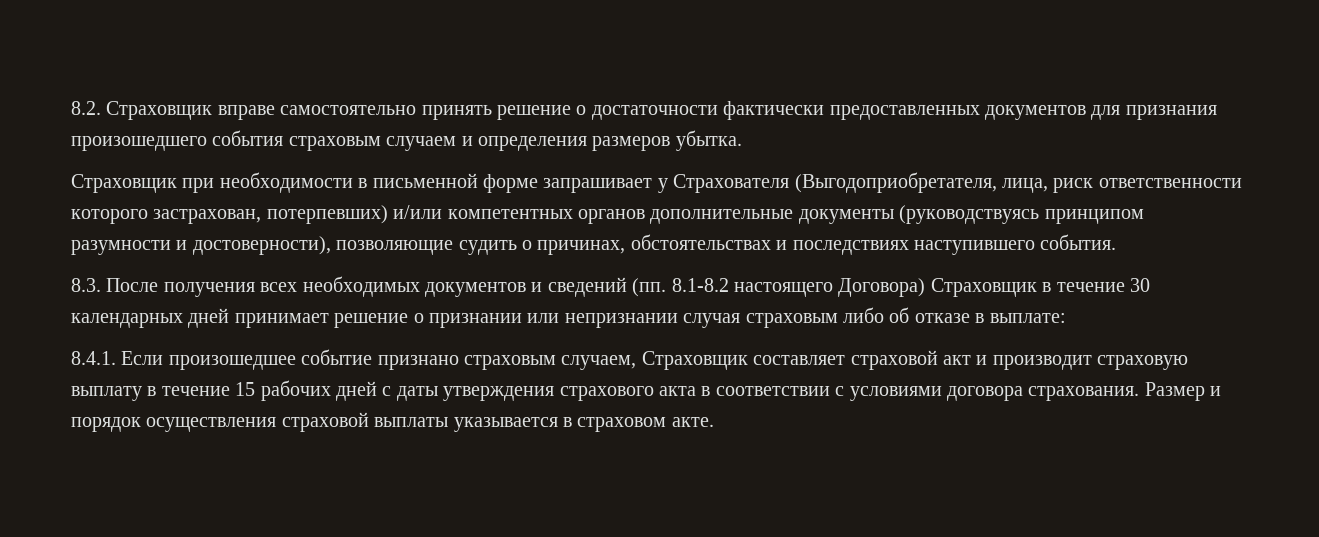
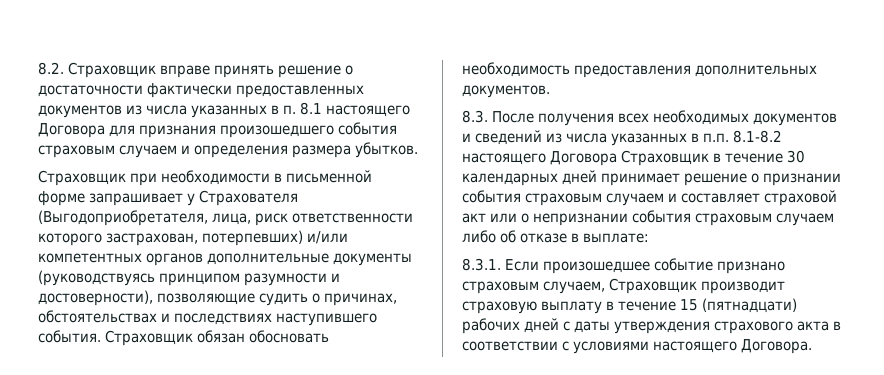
- 8.2. Страховщик вправе самостоятельно принять решение о достаточности фактически предоставленных документов для признания произошедшего события страховым случаем и определения размеров убытка.
+ 8.2. Страховщик вправе принять решение о достаточности фактически предоставленных документов из числа указанных в п. 8.1 настоящего Договора для признания произошедшего события страховым случаем и определения размера убытков.
+ Страховщик обязан обосновать необходимость предоставления дополнительных документов.
- 8.3. После получения всех необходимых документов и сведений (пп. 8.1-8.2 настоящего Договора) Страховщик в течение 30 календарных дней принимает решение о признании или непризнании случая страховым либо об отказе в выплате:
+ 8.3. После получения всех необходимых документов и сведений из числа указанных в п.п. 8.1-8.2 настоящего Договора Страховщик в течение 30 календарных дней принимает решение о признании события страховым случаем и составляет страховой акт или о непризнании события страховым случаем либо об отказе в выплате:
- 8.4.1. Если произошедшее событие признано страховым случаем, Страховщик составляет страховой акт и производит страховую выплату в течение 15 рабочих дней с даты утверждения страхового акта в соответствии с условиями договора страхования. Размер и порядок осуществления страховой выплаты указывается в страховом акте.
+ 8.3.1. Если произошедшее событие признано страховым случаем, Страховщик производит страховую выплату в течение 15 (пятнадцати) рабочих дней с даты утверждения страхового акта в соответствии с условиями настоящего Договора.

